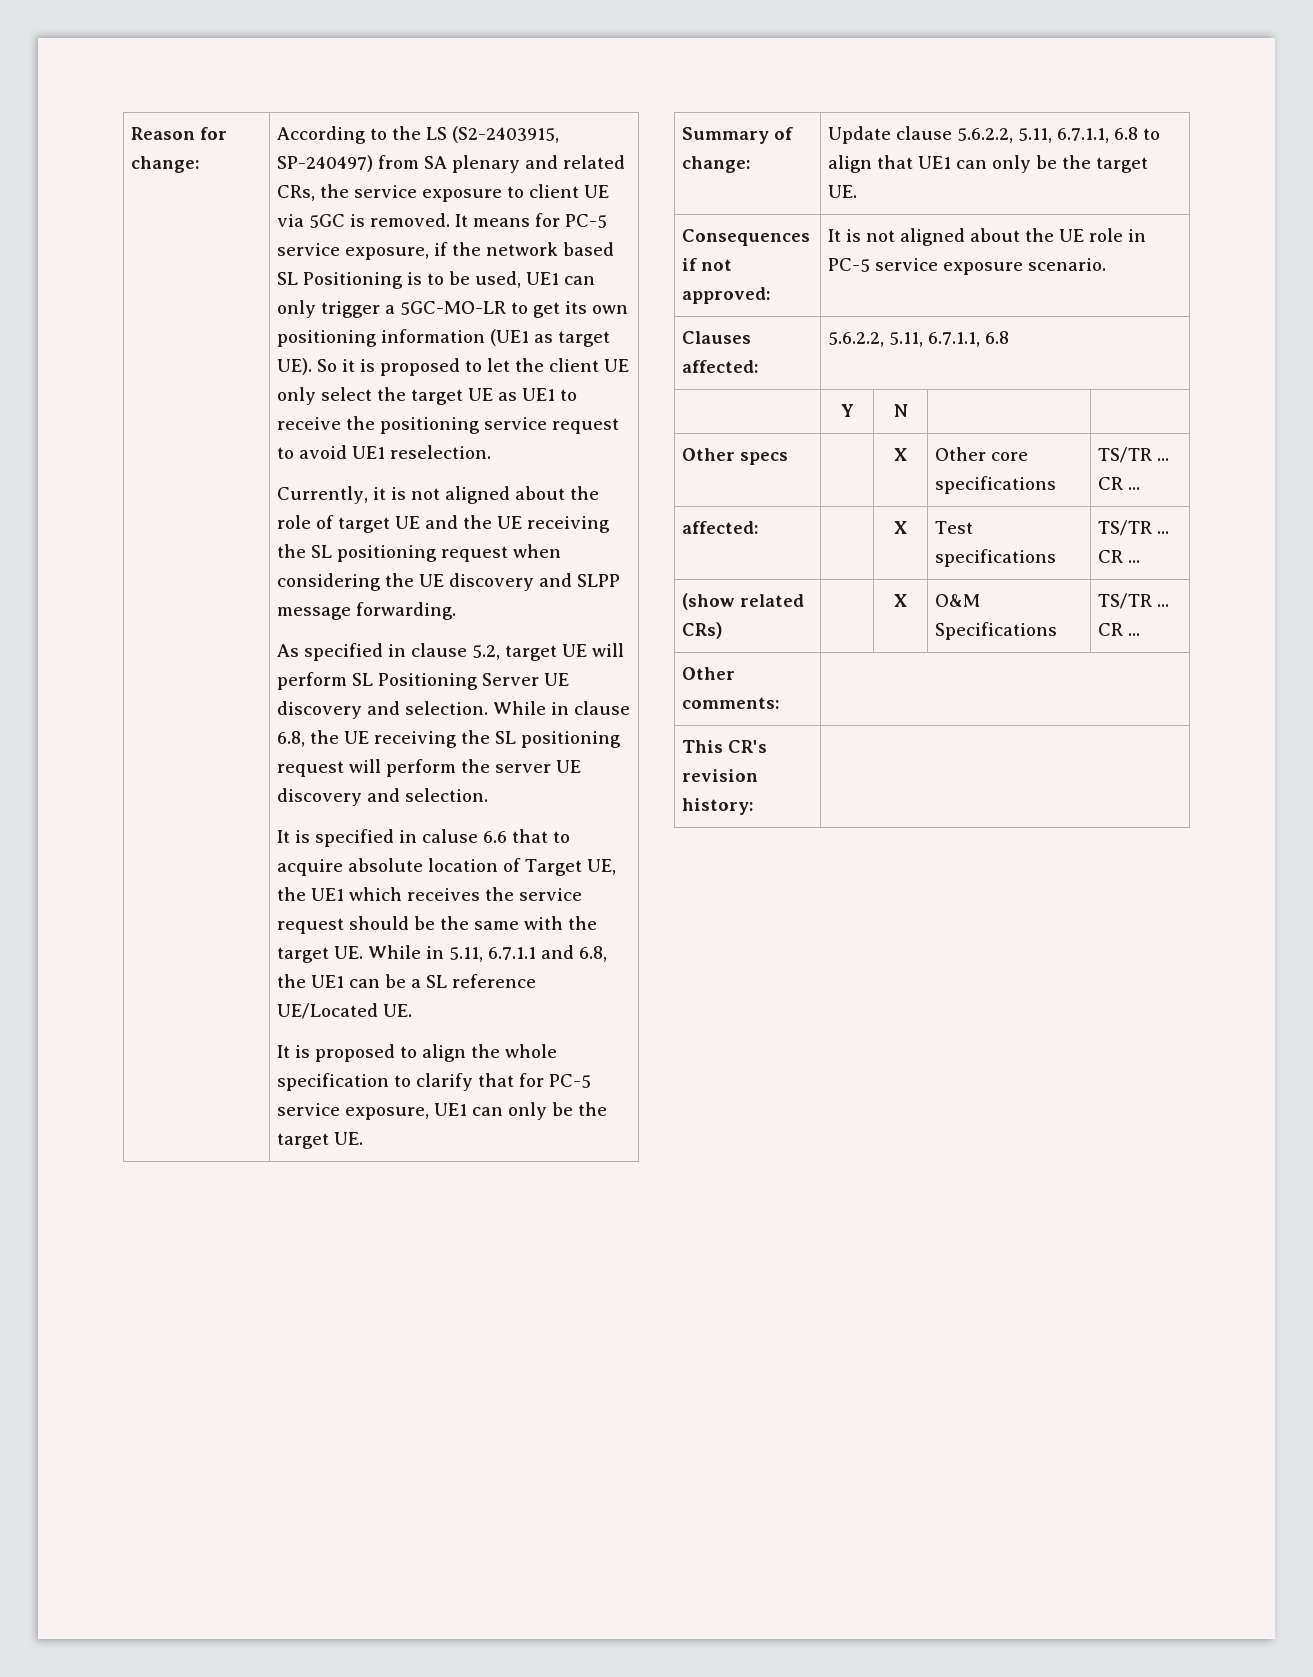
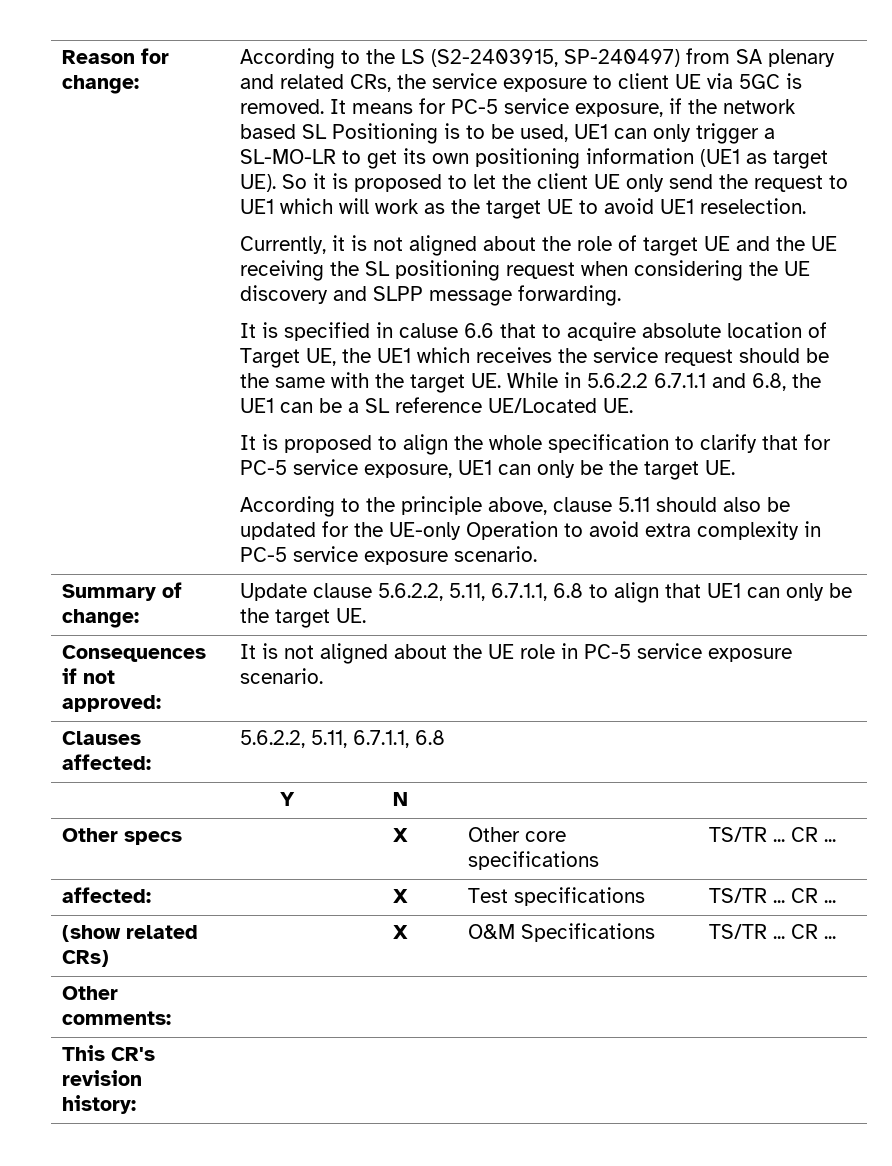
- It means for PC-5 service exposure, if the network based SL Positioning is to be used, UE1 can only trigger a 5GC-MO-LR to get its own positioning information (UE1 as target UE). So it is proposed to let the client UE only select the target UE as UE1 to receive the positioning service request to avoid UE1 reselection.
+ It means for PC-5 service exposure, if the network based SL Positioning is to be used, UE1 can only trigger a SL-MO-LR to get its own positioning information (UE1 as target UE). So it is proposed to let the client UE only send the request to UE1 which will work as the target UE to avoid UE1 reselection.
- As specified in clause 5.2, target UE will perform SL Positioning Server UE discovery and selection. While in clause 6.8, the UE receiving the SL positioning request will perform the server UE discovery and selection.
- It is specified in caluse 6.6 that to acquire absolute location of Target UE, the UE1 which receives the service request should be the same with the target UE. While in 5.11, 6.7.1.1 and 6.8, the UE1 can be a SL reference UE/Located UE.
+ It is specified in caluse 6.6 that to acquire absolute location of Target UE, the UE1 which receives the service request should be the same with the target UE. While in 5.6.2.2 6.7.1.1 and 6.8, the UE1 can be a SL reference UE/Located UE.
+ According to the principle above, clause 5.11 should also be updated for the UE-only Operation to avoid extra complexity in PC-5 service exposure scenario.

